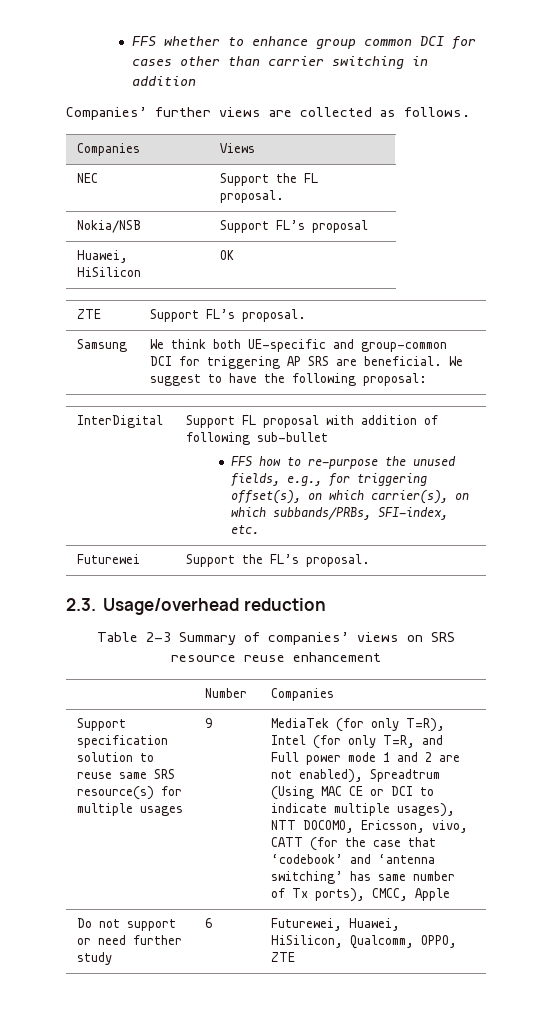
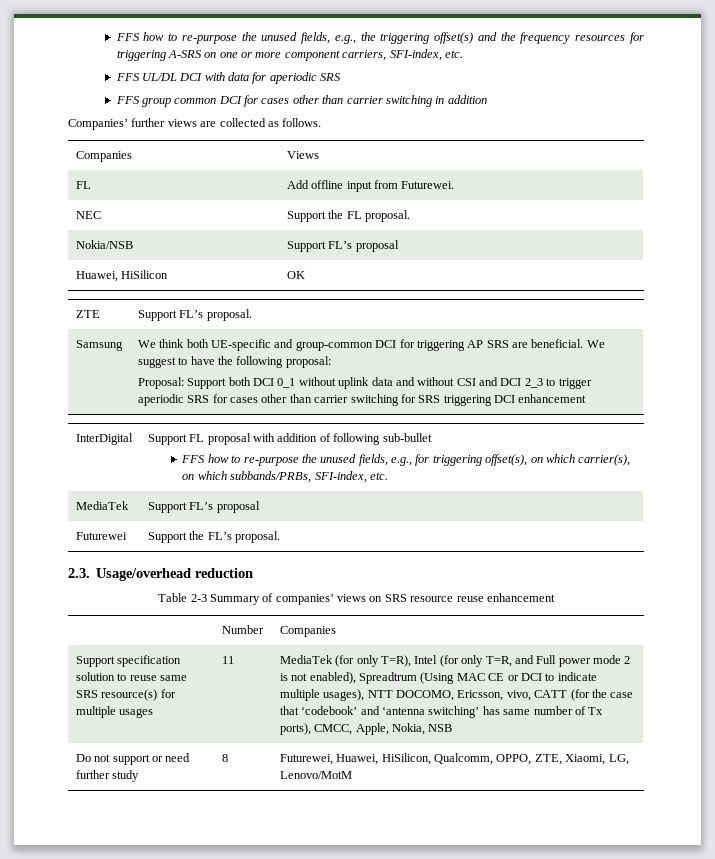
- FFS whether to enhance group common DCI for cases other than carrier switching in addition
+ FFS how to re-purpose the unused fields, e.g., the triggering offset(s) and the frequency resources for triggering A-SRS on one or more component carriers, SFI-index, etc.
+ FFS UL/DL DCI with data for aperiodic SRS
+ FFS group common DCI for cases other than carrier switching in addition
+ FL | Add offline input from Futurewei.
+ Proposal: Support both DCI 0_1 without uplink data and without CSI and DCI 2_3 to trigger aperiodic SRS for cases other than carrier switching for SRS triggering DCI enhancement
+ MediaTek | Support FL’s proposal
- 9
+ 11
- MediaTek (for only T=R), Intel (for only T=R, and Full power mode 1 and 2 are not enabled), Spreadtrum (Using MAC CE or DCI to indicate multiple usages), NTT DOCOMO, Ericsson, vivo, CATT (for the case that ‘codebook’ and ‘antenna switching’ has same number of Tx ports), CMCC, Apple
+ MediaTek (for only T=R), Intel (for only T=R, and Full power mode 2 is not enabled), Spreadtrum (Using MAC CE or DCI to indicate multiple usages), NTT DOCOMO, Ericsson, vivo, CATT (for the case that ‘codebook’ and ‘antenna switching’ has same number of Tx ports), CMCC, Apple, Nokia, NSB
- Do not support or need further study | 6 | Futurewei, Huawei, HiSilicon, Qualcomm, OPPO, ZTE
+ Do not support or need further study | 8 | Futurewei, Huawei, HiSilicon, Qualcomm, OPPO, ZTE, Xiaomi, LG, Lenovo/MotM

